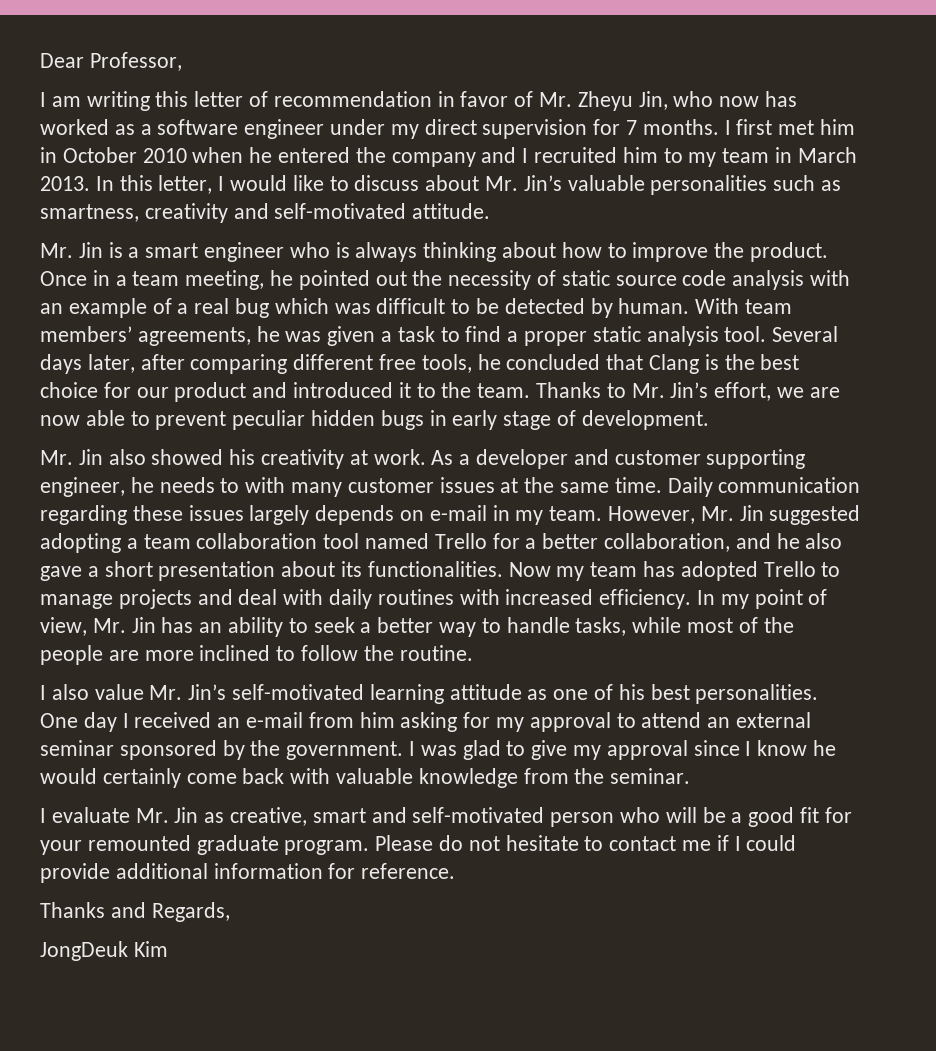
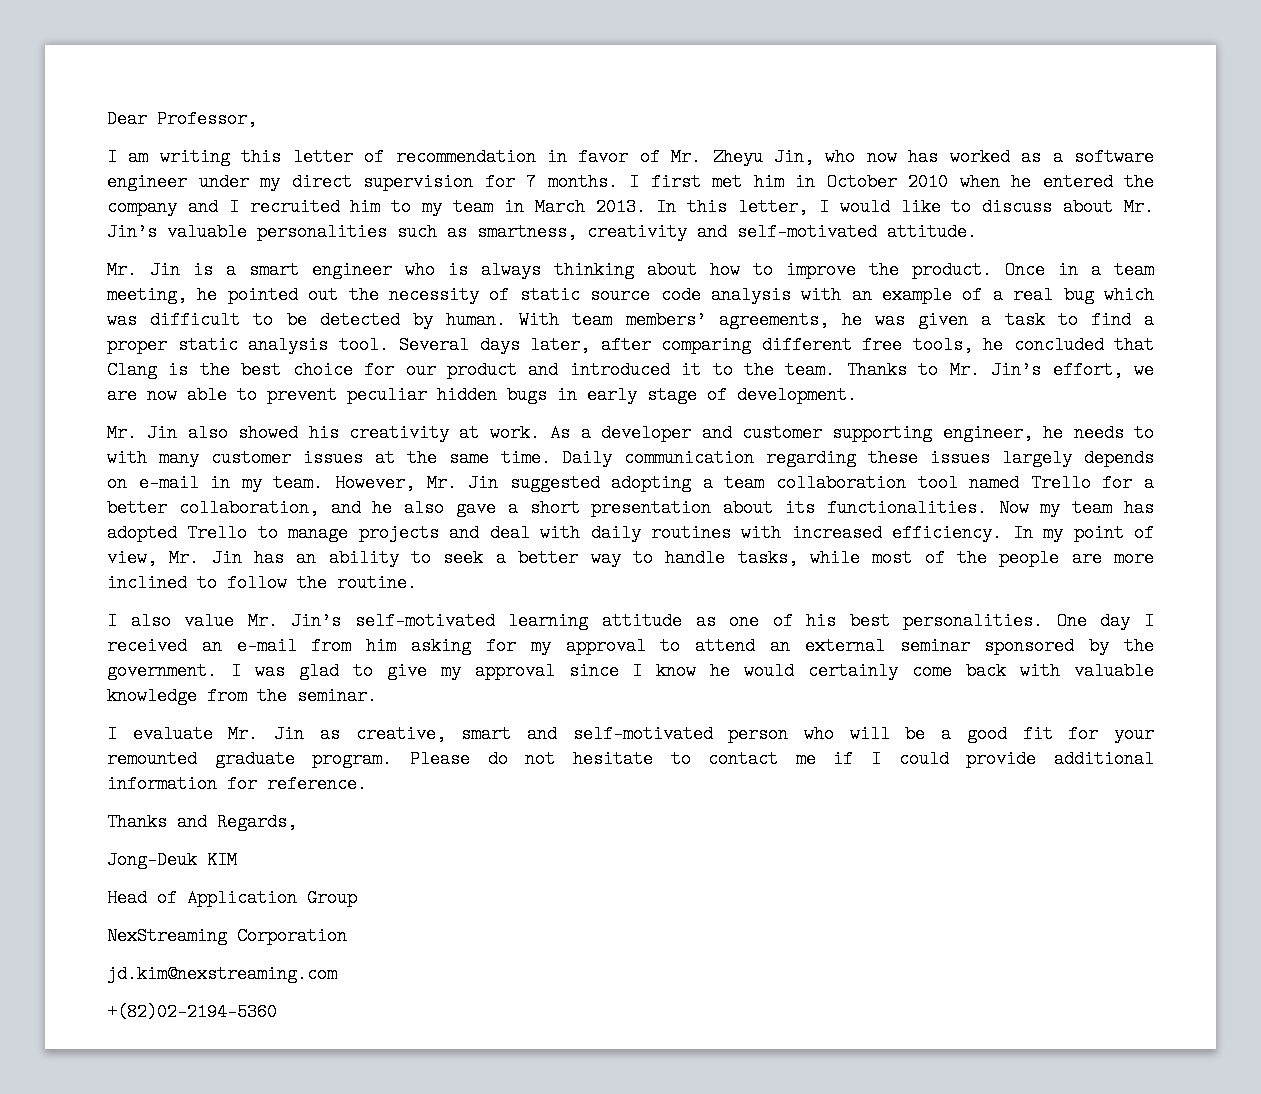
- JongDeuk Kim
+ Jong-Deuk KIM
+ Head of Application Group
+ NexStreaming Corporation
+ jd.kim@nexstreaming.com
+ +(82)02-2194-5360

